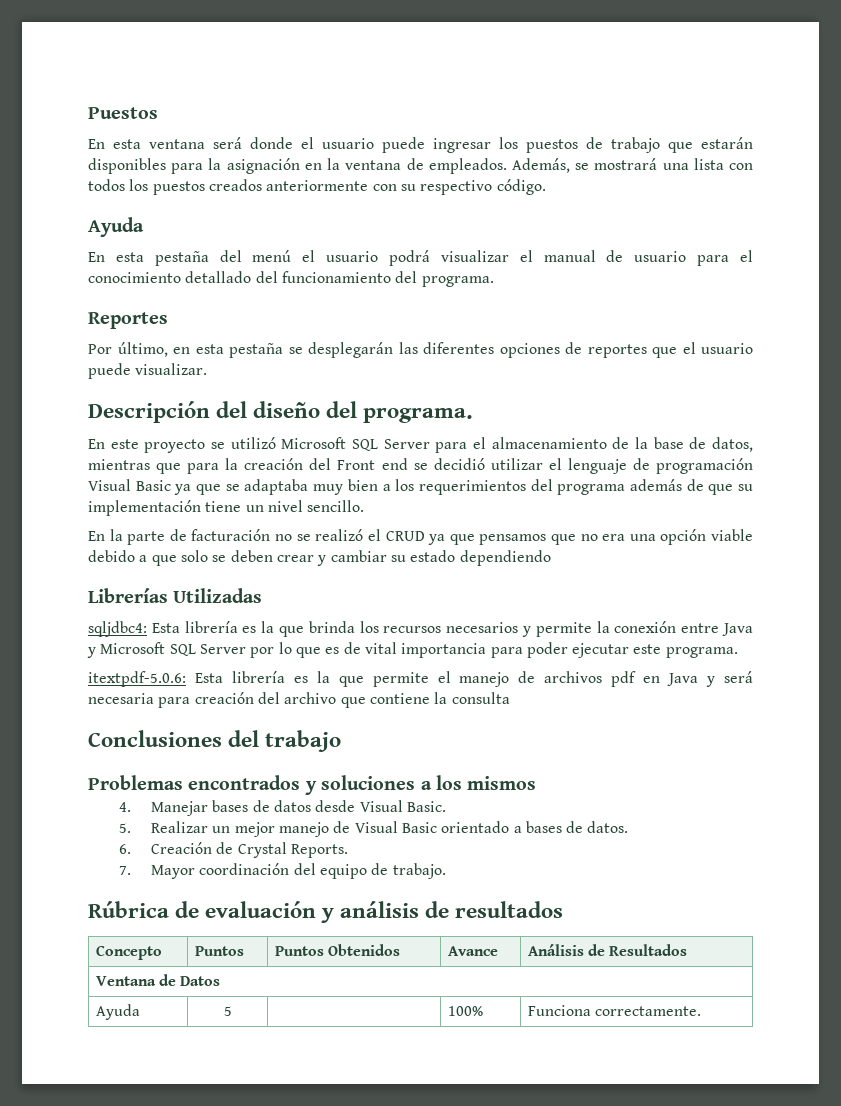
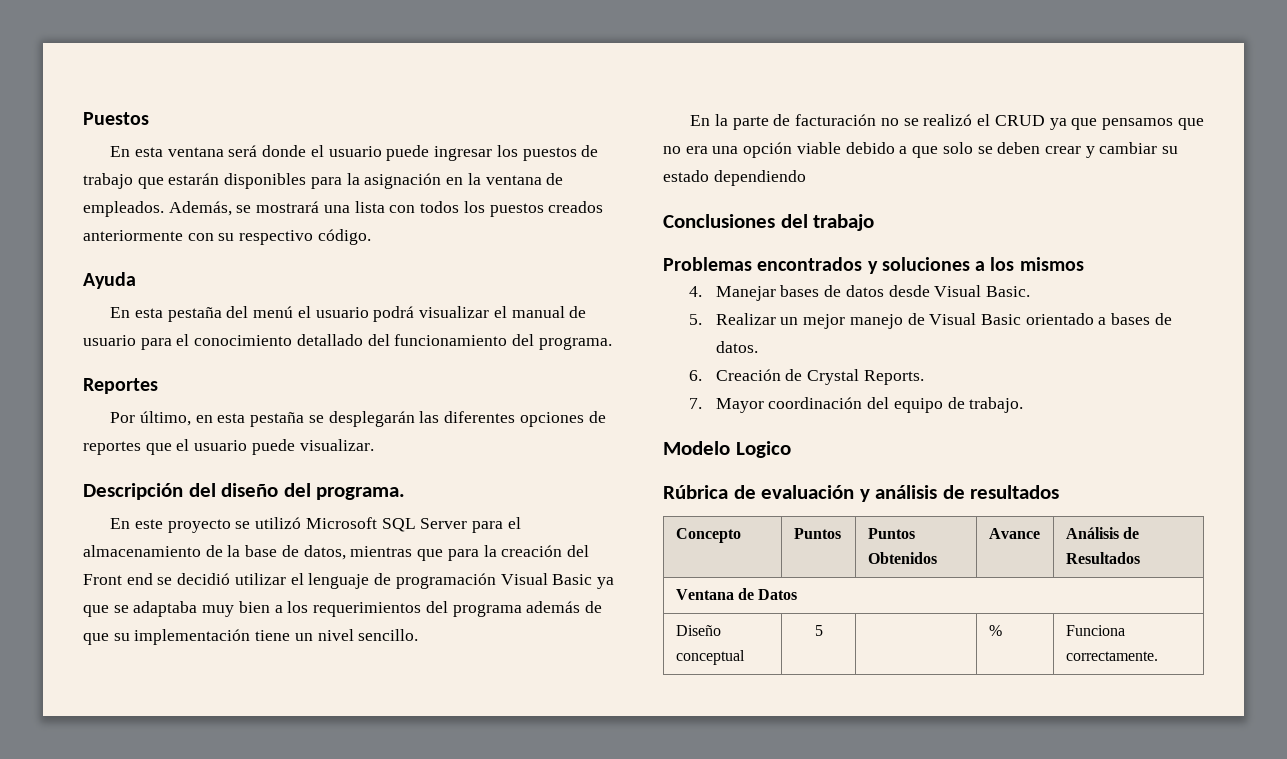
- Librerías Utilizadas
- sqljdbc4: Esta librería es la que brinda los recursos necesarios y permite la conexión entre Java y Microsoft SQL Server por lo que es de vital importancia para poder ejecutar este programa.
- itextpdf-5.0.6: Esta librería es la que permite el manejo de archivos pdf en Java y será necesaria para creación del archivo que contiene la consulta
+ Modelo Logico
- Ayuda | 5 | | 100% | Funciona correctamente.
+ Diseño conceptual | 5 | | % | Funciona correctamente.

